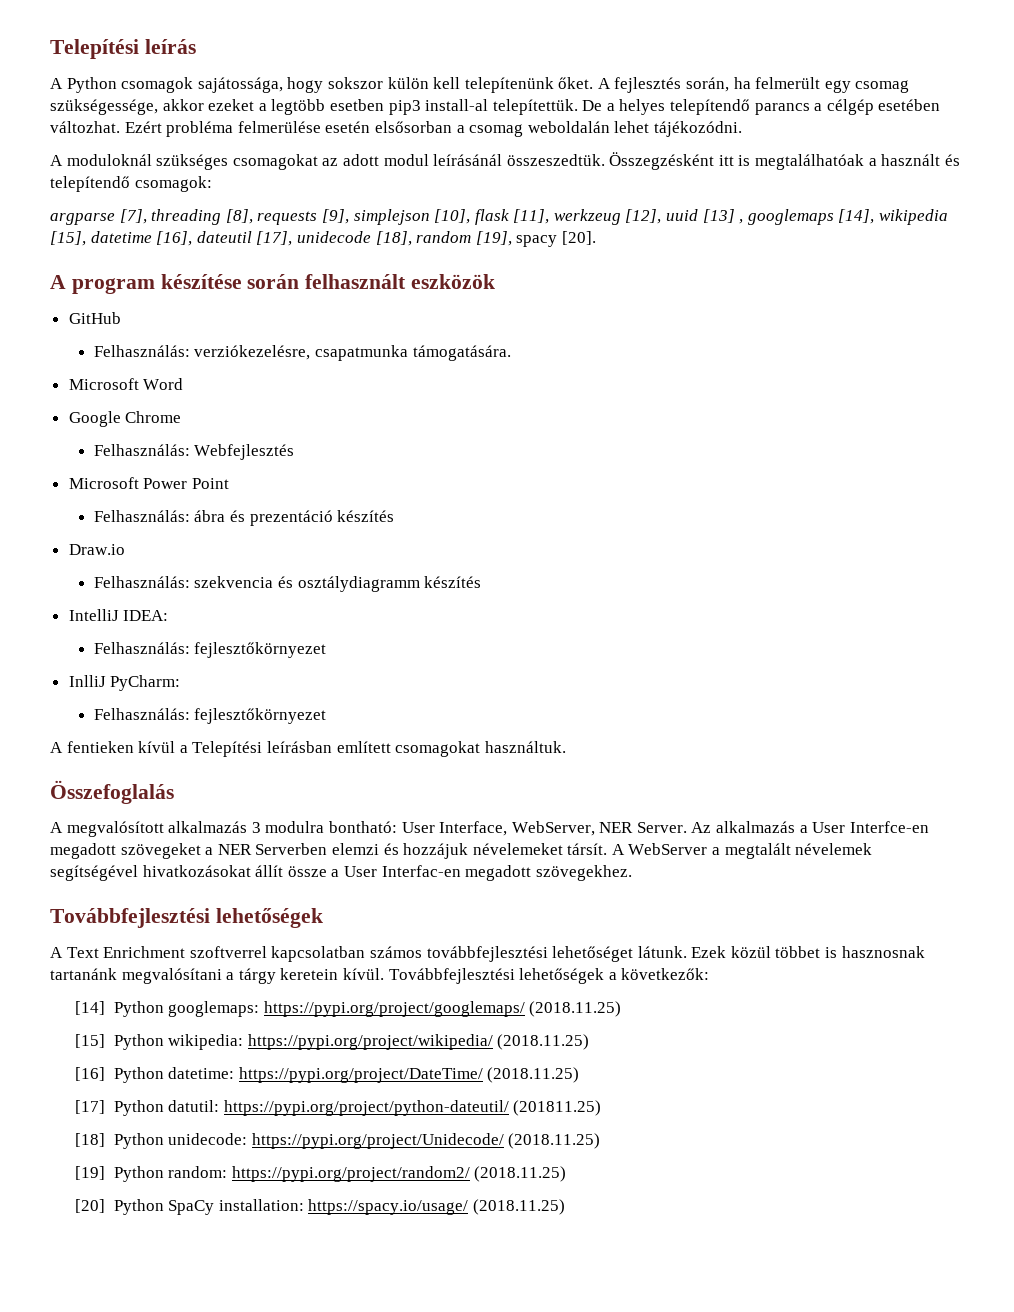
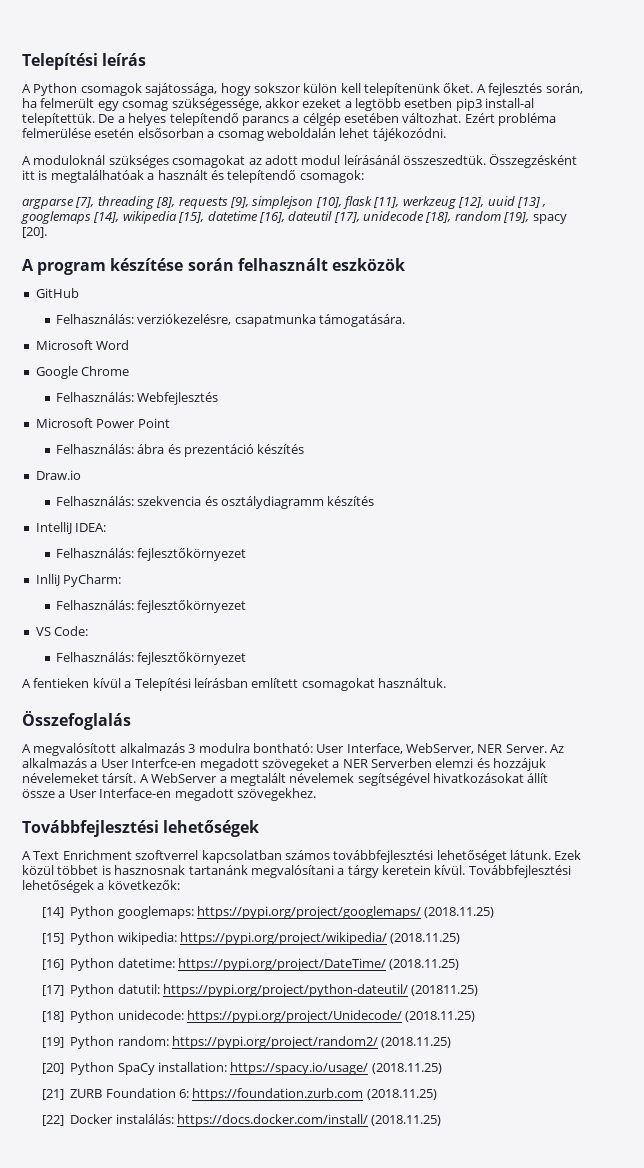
+ VS Code:
+ Felhasználás: fejlesztőkörnyezet
- A WebServer a megtalált névelemek segítségével hivatkozásokat állít össze a User Interfac-en megadott szövegekhez.
+ A WebServer a megtalált névelemek segítségével hivatkozásokat állít össze a User Interface-en megadott szövegekhez.
+ [21] ZURB Foundation 6: https://foundation.zurb.com (2018.11.25)
+ [22] Docker instalálás: https://docs.docker.com/install/ (2018.11.25)

